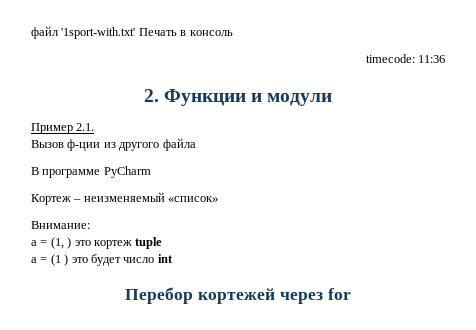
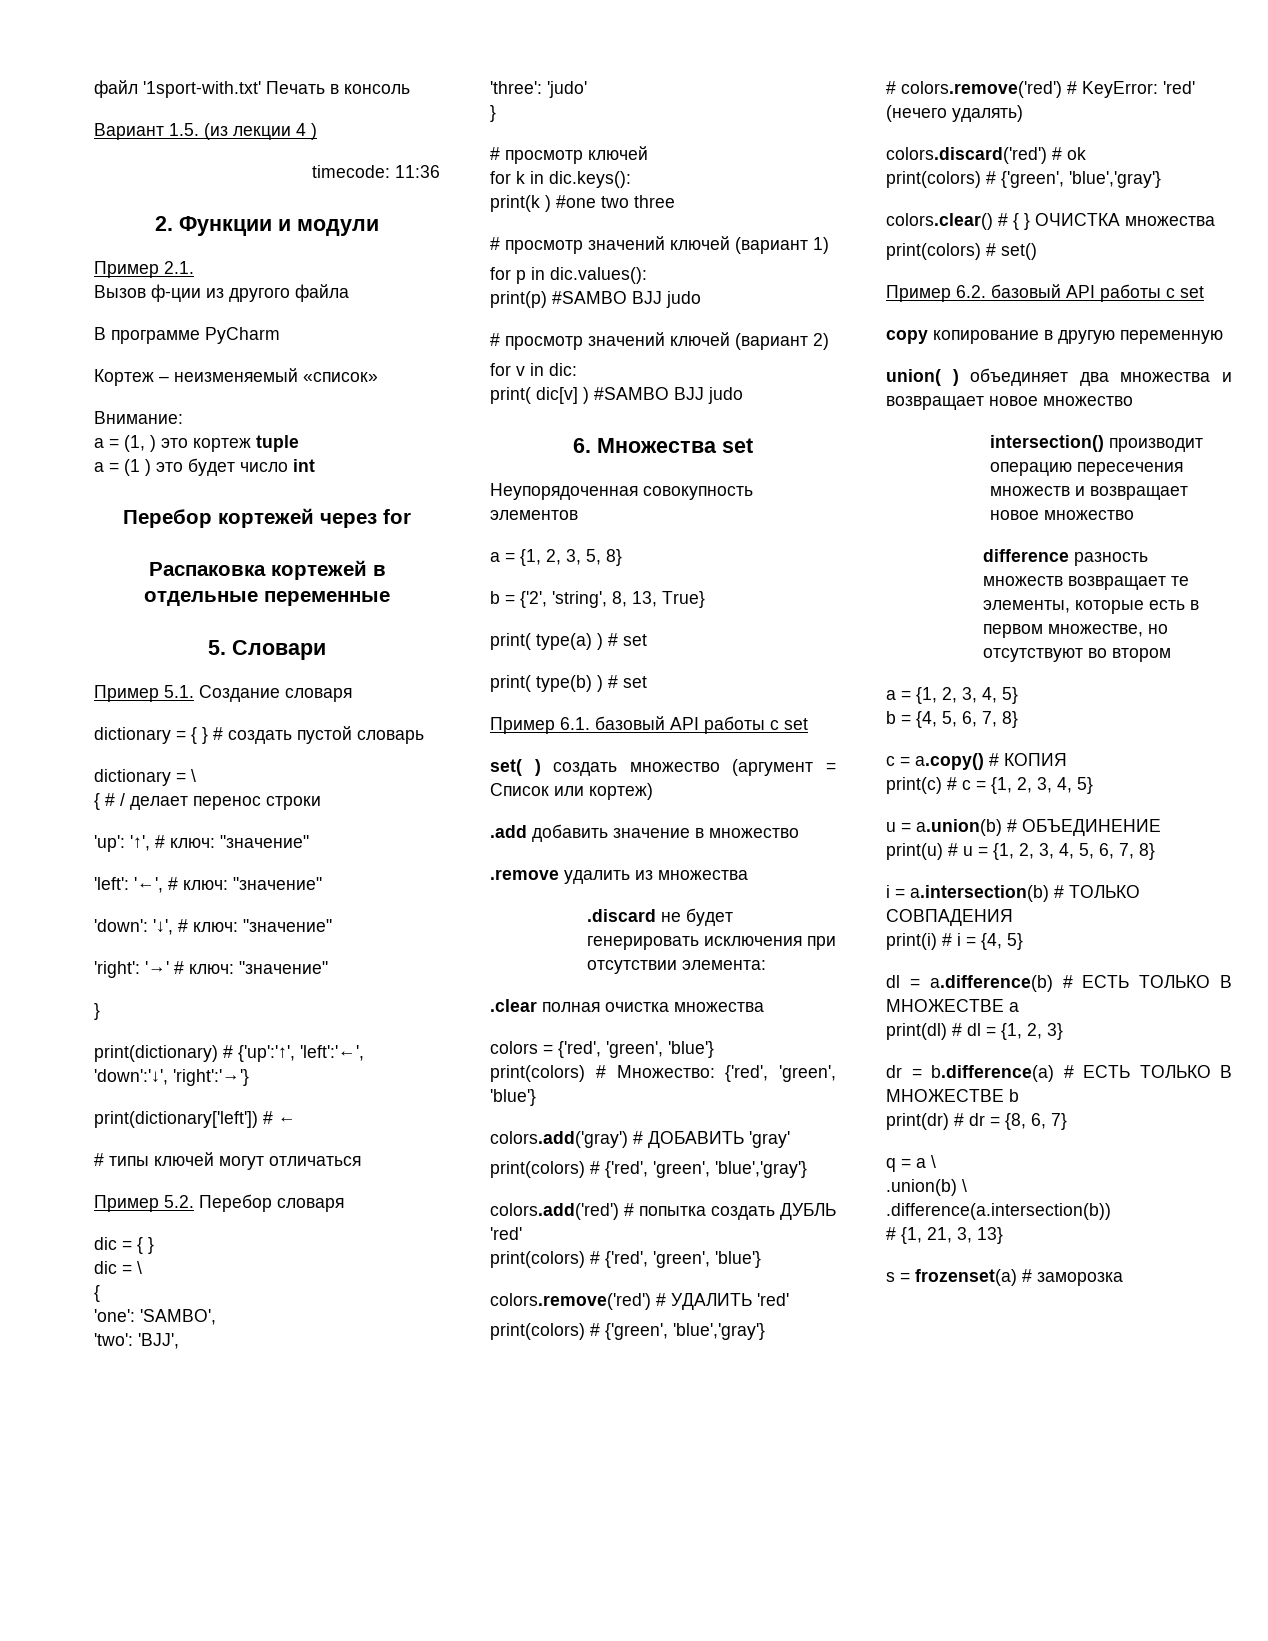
+ Вариант 1.5. (из лекции 4 )
+ Распаковка кортежей в отдельные переменные
+ 5. Словари
+ Пример 5.1. Создание словаря
+ dictionary = { } # создать пустой словарь
+ dictionary = \
+ { # / делает перенос строки
+ 'up': '↑', # ключ: "значение"
+ 'left': '←', # ключ: "значение"
+ 'down': '↓', # ключ: "значение"
+ 'right': '→' # ключ: "значение"
+ }
+ print(dictionary) # {'up':'↑', 'left':'←', 'down':'↓', 'right':'→'}
+ print(dictionary['left']) # ←
+ # типы ключей могут отличаться
+ Пример 5.2. Перебор словаря
+ dic = { }
+ dic = \
+ {
+ 'one': 'SAMBO',
+ 'two': 'BJJ',
+ 'three': 'judo'
+ }
+ # просмотр ключей
+ for k in dic.keys():
+ print(k ) #one two three
+ # просмотр значений ключей (вариант 1)
+ for p in dic.values():
+ print(p) #SAMBO BJJ judo
+ # просмотр значений ключей (вариант 2)
+ for v in dic:
+ print( dic[v] ) #SAMBO BJJ judo
+ 6. Множества set
+ Неупорядоченная совокупность элементов
+ a = {1, 2, 3, 5, 8}
+ b = {'2', 'string', 8, 13, True}
+ print( type(a) ) # set
+ print( type(b) ) # set
+ Пример 6.1. базовый API работы с set
+ set( ) создать множество (аргумент = Список или кортеж)
+ .add добавить значение в множество
+ .remove удалить из множества
+ .discard не будет генерировать исключения при отсутствии элемента:
+ .clear полная очистка множества
+ colors = {'red', 'green', 'blue'}
+ print(colors) # Множество: {'red', 'green', 'blue'}
+ colors.add('gray') # ДОБАВИТЬ 'gray'
+ print(colors) # {'red', 'green', 'blue','gray'}
+ colors.add('red') # попытка создать ДУБЛЬ 'red'
+ print(colors) # {'red', 'green', 'blue'}
+ colors.remove('red') # УДАЛИТЬ 'red'
+ print(colors) # {'green', 'blue','gray'}
+ # colors.remove('red') # KeyError: 'red' (нечего удалять)
+ colors.discard('red') # ok
+ print(colors) # {'green', 'blue','gray'}
+ colors.clear() # { } ОЧИСТКА множества
+ print(colors) # set()
+ Пример 6.2. базовый API работы с set
+ copy копирование в другую переменную
+ union( ) объединяет два множества и возвращает новое множество
+ intersection() производит операцию пересечения множеств и возвращает новое множество
+ difference разность множеств возвращает те элементы, которые есть в первом множестве, но отсутствуют во втором
+ a = {1, 2, 3, 4, 5}
+ b = {4, 5, 6, 7, 8}
+ c = a.copy() # КОПИЯ
+ print(c) # c = {1, 2, 3, 4, 5}
+ u = a.union(b) # ОБЪЕДИНЕНИЕ
+ print(u) # u = {1, 2, 3, 4, 5, 6, 7, 8}
+ i = a.intersection(b) # ТОЛЬКО СОВПАДЕНИЯ
+ print(i) # i = {4, 5}
+ dl = a.difference(b) # ЕСТЬ ТОЛЬКО В МНОЖЕСТВЕ a
+ print(dl) # dl = {1, 2, 3}
+ dr = b.difference(a) # ЕСТЬ ТОЛЬКО В МНОЖЕСТВЕ b
+ print(dr) # dr = {8, 6, 7}
+ q = a \
+ .union(b) \
+ .difference(a.intersection(b))
+ # {1, 21, 3, 13}
+ s = frozenset(a) # заморозка

